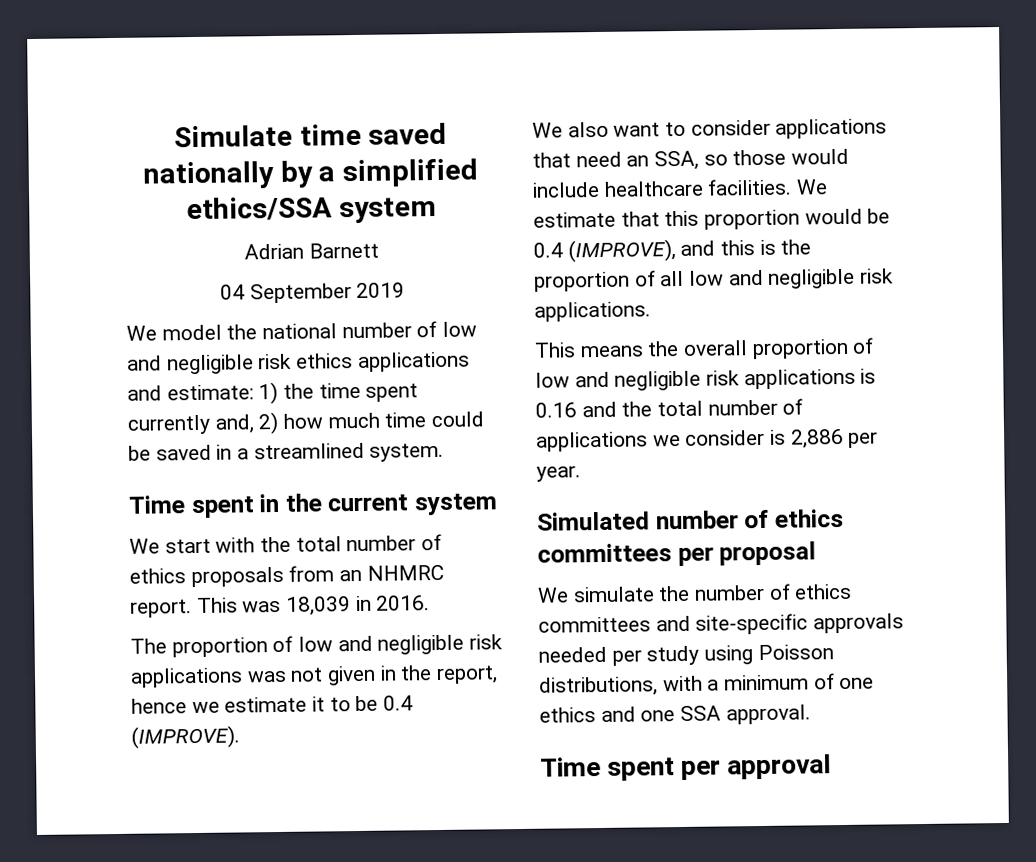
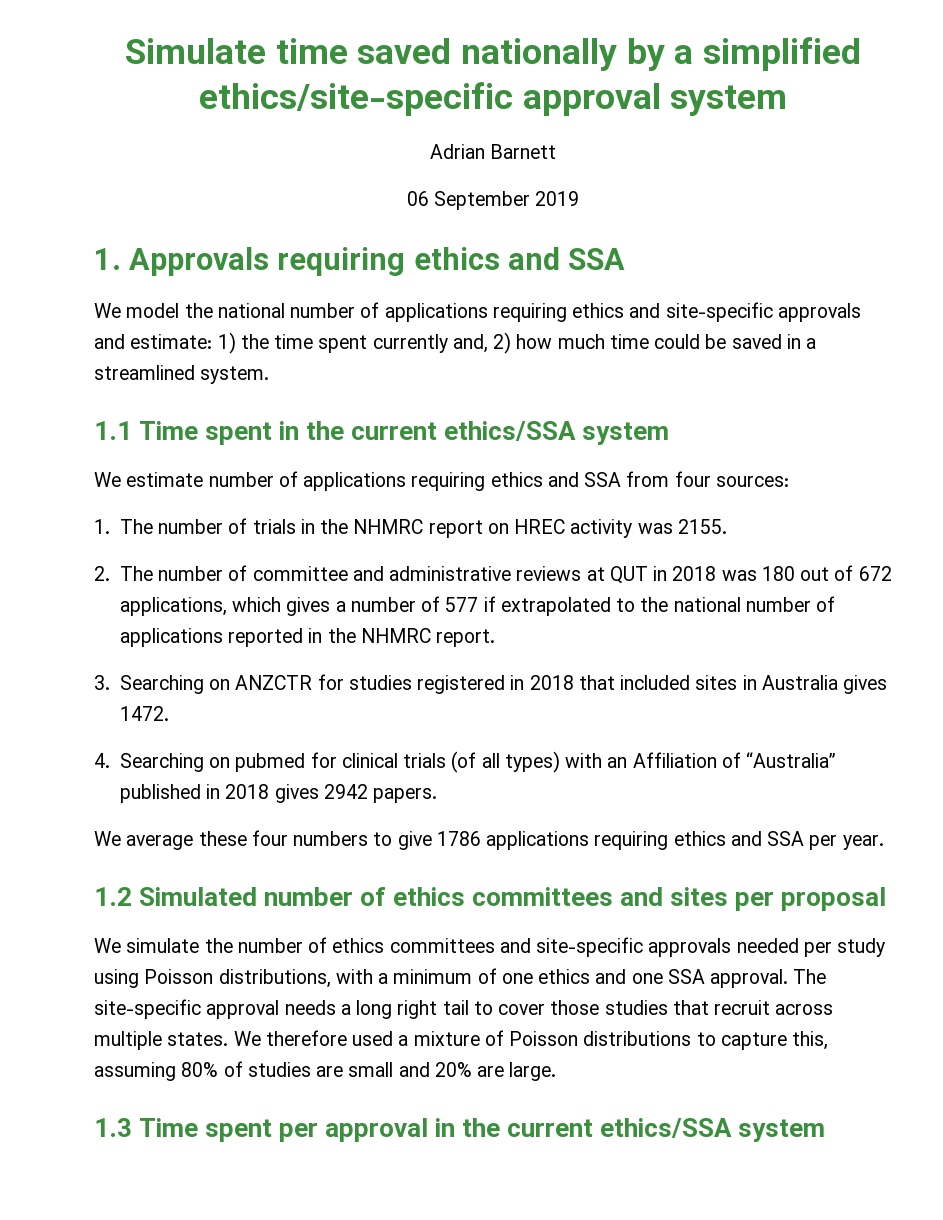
- Simulate time saved nationally by a simplified ethics/SSA system
+ Simulate time saved nationally by a simplified ethics/site-specific approval system
- 04 September 2019
+ 06 September 2019
+ 1. Approvals requiring ethics and SSA
- We model the national number of low and negligible risk ethics applications and estimate: 1) the time spent currently and, 2) how much time could be saved in a streamlined system.
+ We model the national number of applications requiring ethics and site-specific approvals and estimate: 1) the time spent currently and, 2) how much time could be saved in a streamlined system.
- Time spent in the current system
+ 1.1 Time spent in the current ethics/SSA system
- We start with the total number of ethics proposals from an NHMRC report. This was 18,039 in 2016.
- The proportion of low and negligible risk applications was not given in the report, hence we estimate it to be 0.4 (IMPROVE).
- We also want to consider applications that need an SSA, so those would include healthcare facilities. We estimate that this proportion would be 0.4 (IMPROVE), and this is the proportion of all low and negligible risk applications.
- This means the overall proportion of low and negligible risk applications is 0.16 and the total number of applications we consider is 2,886 per year.
+ We estimate number of applications requiring ethics and SSA from four sources:
+ 1. The number of trials in the NHMRC report on HREC activity was 2155.
+ 2. The number of committee and administrative reviews at QUT in 2018 was 180 out of 672 applications, which gives a number of 577 if extrapolated to the national number of applications reported in the NHMRC report.
+ 3. Searching on ANZCTR for studies registered in 2018 that included sites in Australia gives 1472.
+ 4. Searching on pubmed for clinical trials (of all types) with an Affiliation of “Australia” published in 2018 gives 2942 papers.
+ We average these four numbers to give 1786 applications requiring ethics and SSA per year.
- Simulated number of ethics committees per proposal
+ 1.2 Simulated number of ethics committees and sites per proposal
- We simulate the number of ethics committees and site-specific approvals needed per study using Poisson distributions, with a minimum of one ethics and one SSA approval.
- Time spent per approval
+ We simulate the number of ethics committees and site-specific approvals needed per study using Poisson distributions, with a minimum of one ethics and one SSA approval. The site-specific approval needs a long right tail to cover those studies that recruit across multiple states. We therefore used a mixture of Poisson distributions to capture this, assuming 80% of studies are small and 20% are large.
+ 1.3 Time spent per approval in the current ethics/SSA system

